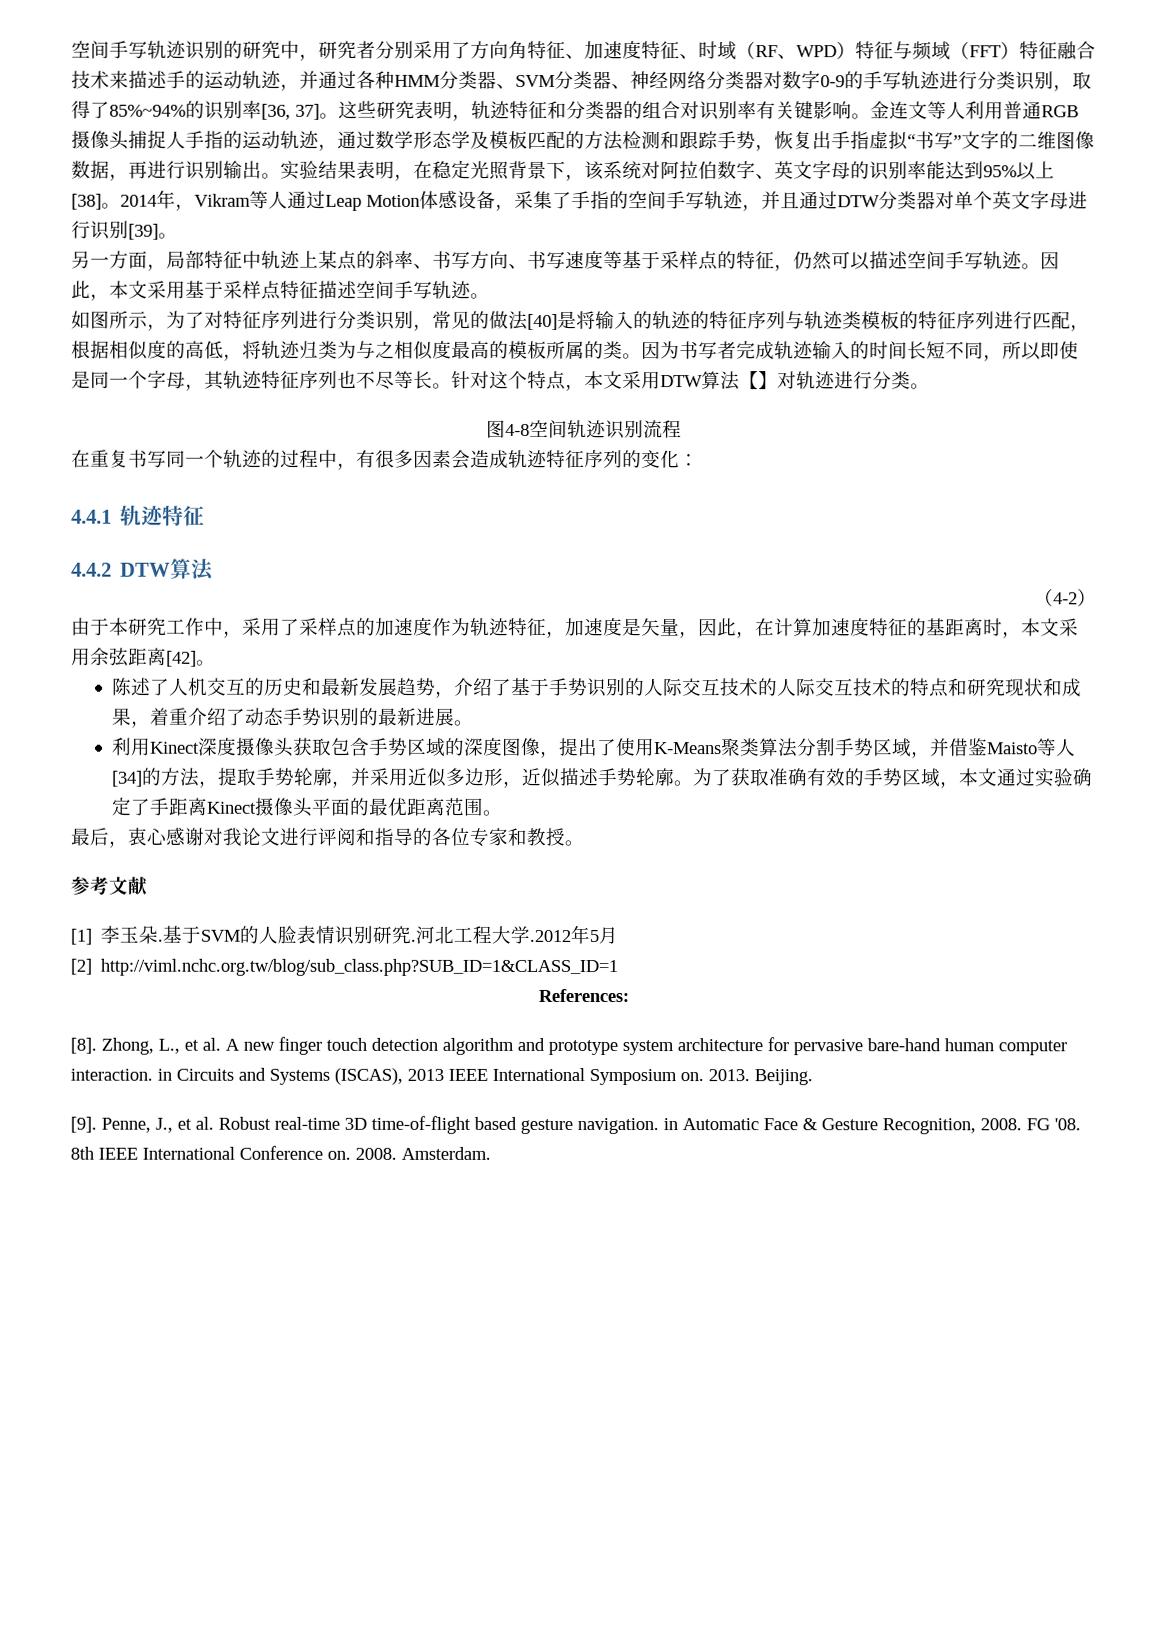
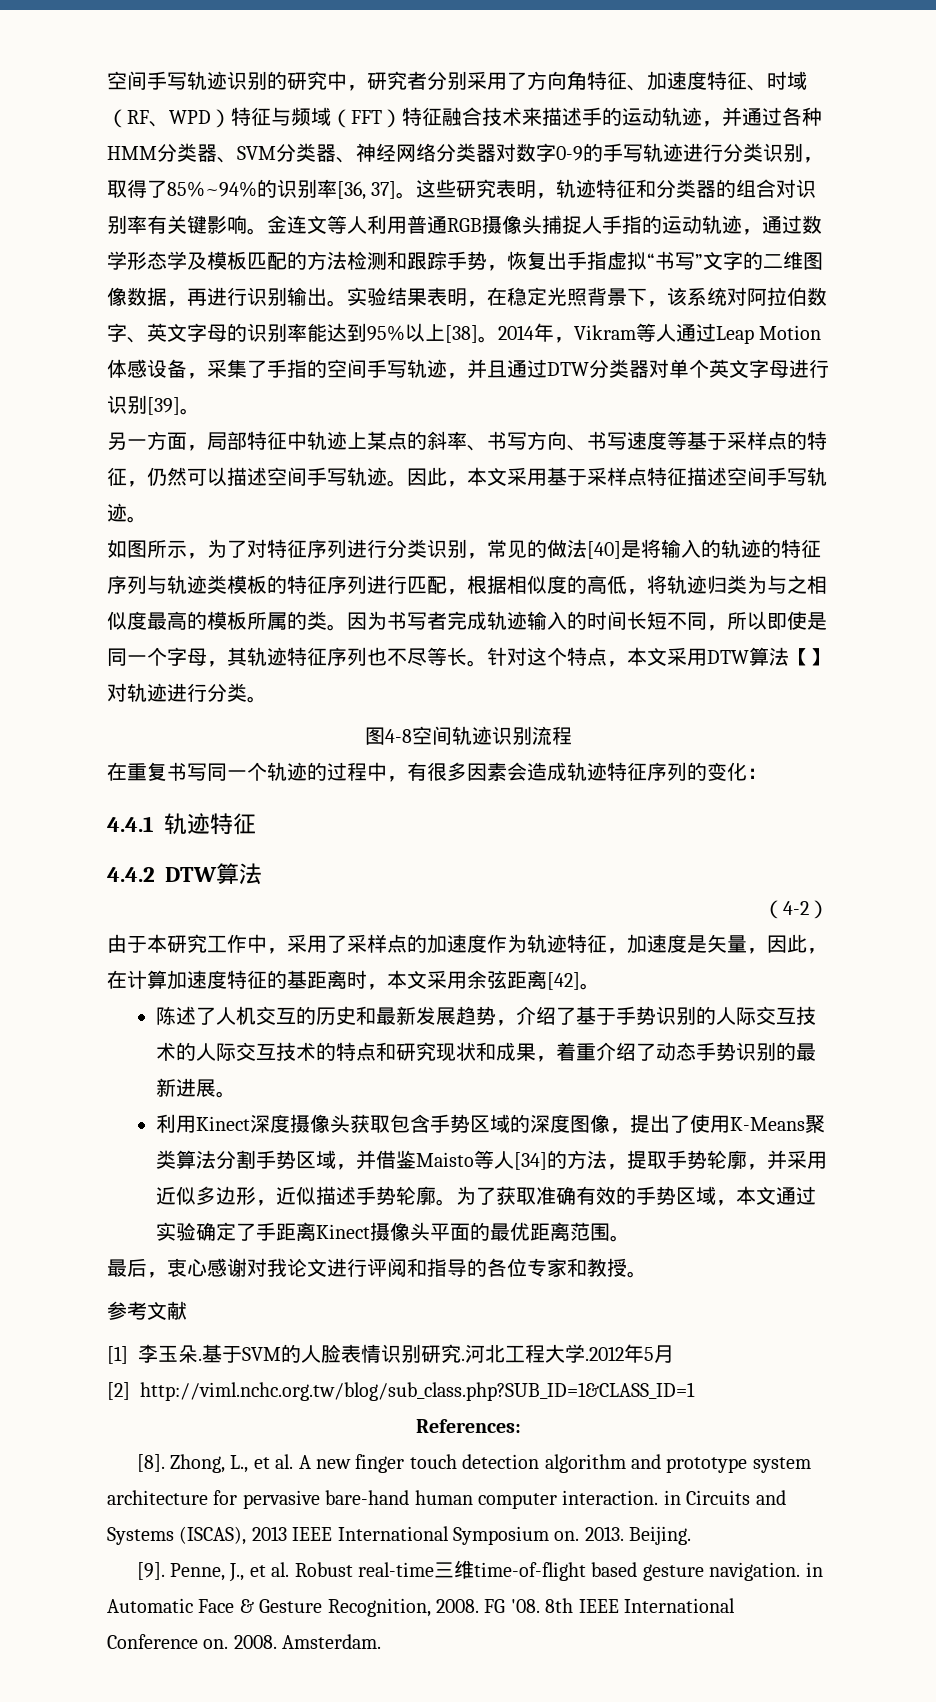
- Penne, J., et al. Robust real-time 3D time-of-flight based gesture navigation. in Automatic Face & Gesture Recognition, 2008.
+ Penne, J., et al. Robust real-time三维time-of-flight based gesture navigation. in Automatic Face & Gesture Recognition, 2008.

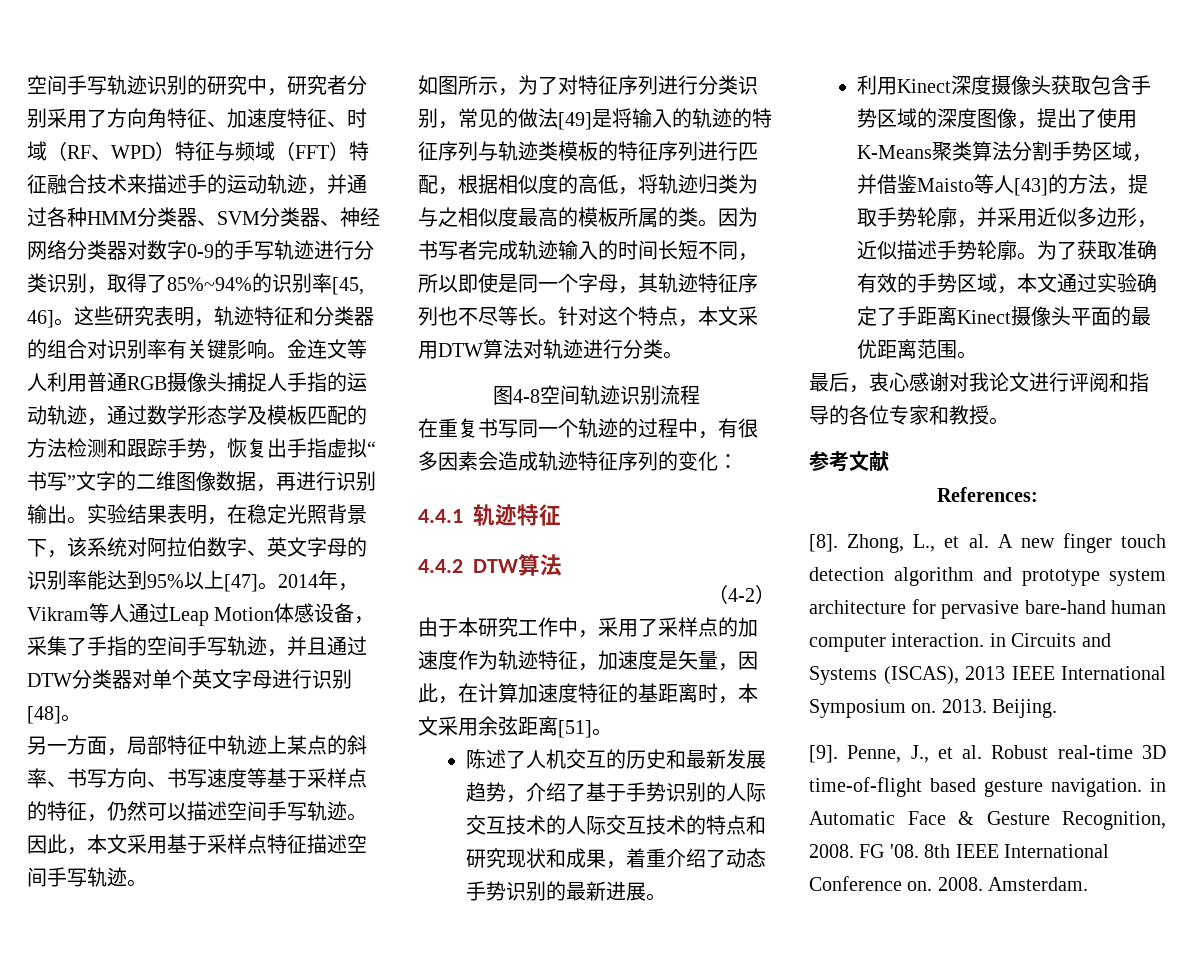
- 空间手写轨迹识别的研究中，研究者分别采用了方向角特征、加速度特征、时域（RF、WPD）特征与频域（FFT）特征融合技术来描述手的运动轨迹，并通过各种HMM分类器、SVM分类器、神经网络分类器对数字0-9的手写轨迹进行分类识别，取得了85%~94%的识别率[36, 37]。
+ 空间手写轨迹识别的研究中，研究者分别采用了方向角特征、加速度特征、时域（RF、WPD）特征与频域（FFT）特征融合技术来描述手的运动轨迹，并通过各种HMM分类器、SVM分类器、神经网络分类器对数字0-9的手写轨迹进行分类识别，取得了85%~94%的识别率[45, 46]。
- 实验结果表明，在稳定光照背景下，该系统对阿拉伯数字、英文字母的识别率能达到95%以上[38]。
+ 实验结果表明，在稳定光照背景下，该系统对阿拉伯数字、英文字母的识别率能达到95%以上[47]。
- 2014年，Vikram等人通过Leap Motion体感设备，采集了手指的空间手写轨迹，并且通过DTW分类器对单个英文字母进行识别[39]。
+ 2014年，Vikram等人通过Leap Motion体感设备，采集了手指的空间手写轨迹，并且通过DTW分类器对单个英文字母进行识别[48]。
- 如图所示，为了对特征序列进行分类识别，常见的做法[40]是将输入的轨迹的特征序列与轨迹类模板的特征序列进行匹配，根据相似度的高低，将轨迹归类为与之相似度最高的模板所属的类。
+ 如图所示，为了对特征序列进行分类识别，常见的做法[49]是将输入的轨迹的特征序列与轨迹类模板的特征序列进行匹配，根据相似度的高低，将轨迹归类为与之相似度最高的模板所属的类。
- 针对这个特点，本文采用DTW算法【】对轨迹进行分类。
+ 针对这个特点，本文采用DTW算法对轨迹进行分类。
- 由于本研究工作中，采用了采样点的加速度作为轨迹特征，加速度是矢量，因此，在计算加速度特征的基距离时，本文采用余弦距离[42]。
+ 由于本研究工作中，采用了采样点的加速度作为轨迹特征，加速度是矢量，因此，在计算加速度特征的基距离时，本文采用余弦距离[51]。
- 利用Kinect深度摄像头获取包含手势区域的深度图像，提出了使用K-Means聚类算法分割手势区域，并借鉴Maisto等人[34]的方法，提取手势轮廓，并采用近似多边形，近似描述手势轮廓。
+ 利用Kinect深度摄像头获取包含手势区域的深度图像，提出了使用K-Means聚类算法分割手势区域，并借鉴Maisto等人[43]的方法，提取手势轮廓，并采用近似多边形，近似描述手势轮廓。
- [1]李玉朵.基于SVM的人脸表情识别研究.河北工程大学.2012年5月
- [2] http://viml.nchc.org.tw/blog/sub_class.php?SUB_ID=1&CLASS_ID=1
- Penne, J., et al. Robust real-time三维time-of-flight based gesture navigation. in Automatic Face & Gesture Recognition, 2008.
+ Penne, J., et al. Robust real-time 3D time-of-flight based gesture navigation. in Automatic Face & Gesture Recognition, 2008.

